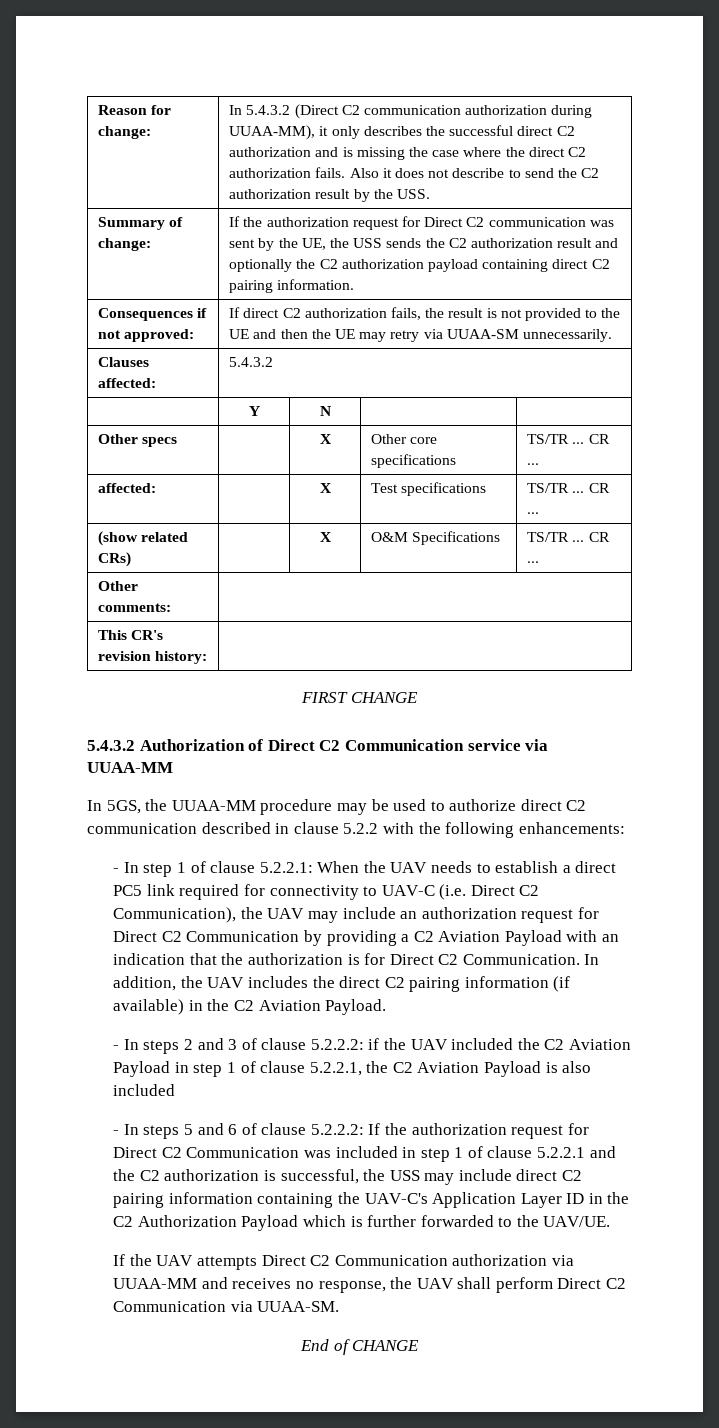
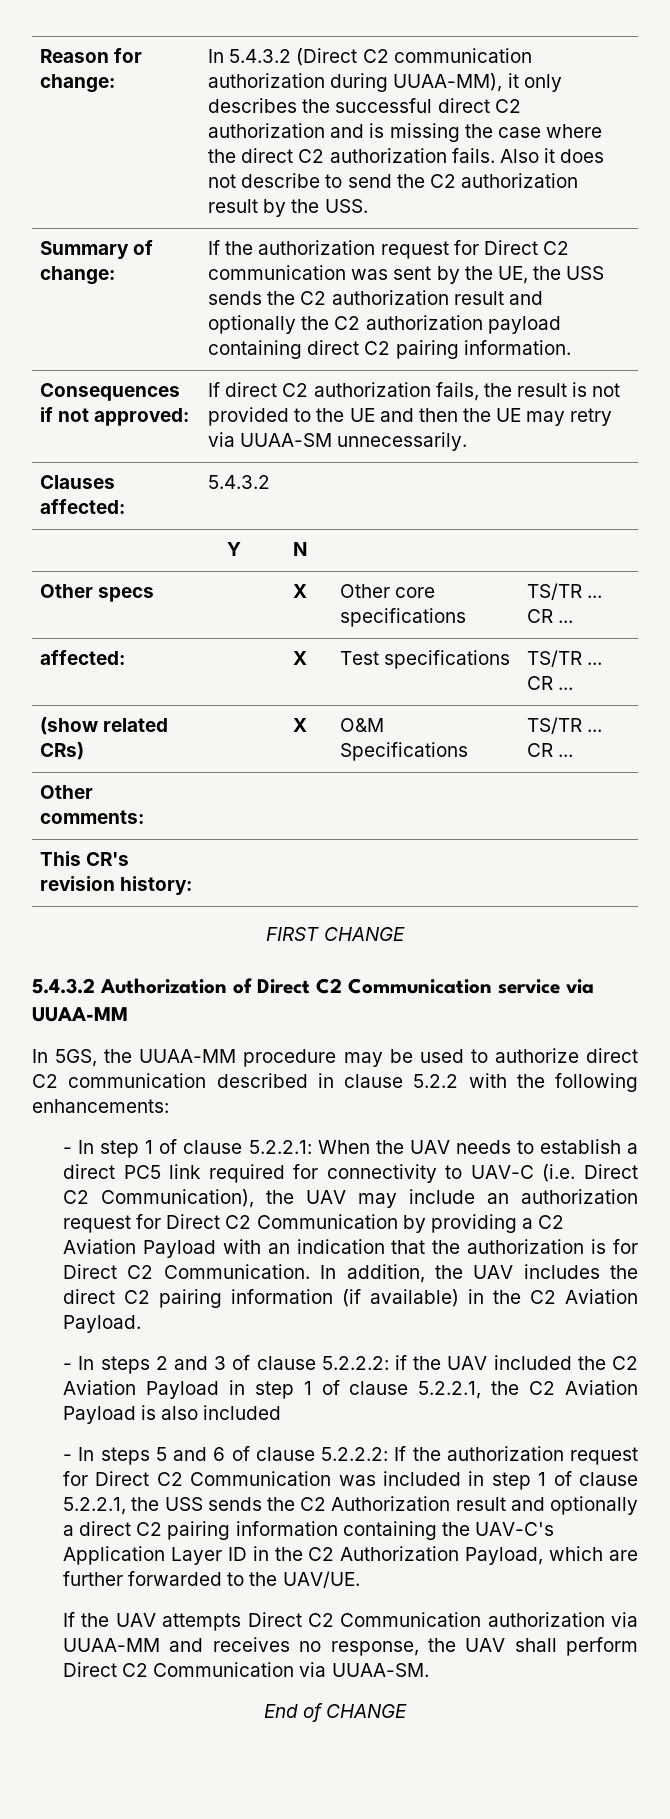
- - In steps 5 and 6 of clause 5.2.2.2: If the authorization request for Direct C2 Communication was included in step 1 of clause 5.2.2.1 and the C2 authorization is successful, the USS may include direct C2 pairing information containing the UAV-C's Application Layer ID in the C2 Authorization Payload which is further forwarded to the UAV/UE.
+ - In steps 5 and 6 of clause 5.2.2.2: If the authorization request for Direct C2 Communication was included in step 1 of clause 5.2.2.1, the USS sends the C2 Authorization result and optionally a direct C2 pairing information containing the UAV-C's Application Layer ID in the C2 Authorization Payload, which are further forwarded to the UAV/UE.

